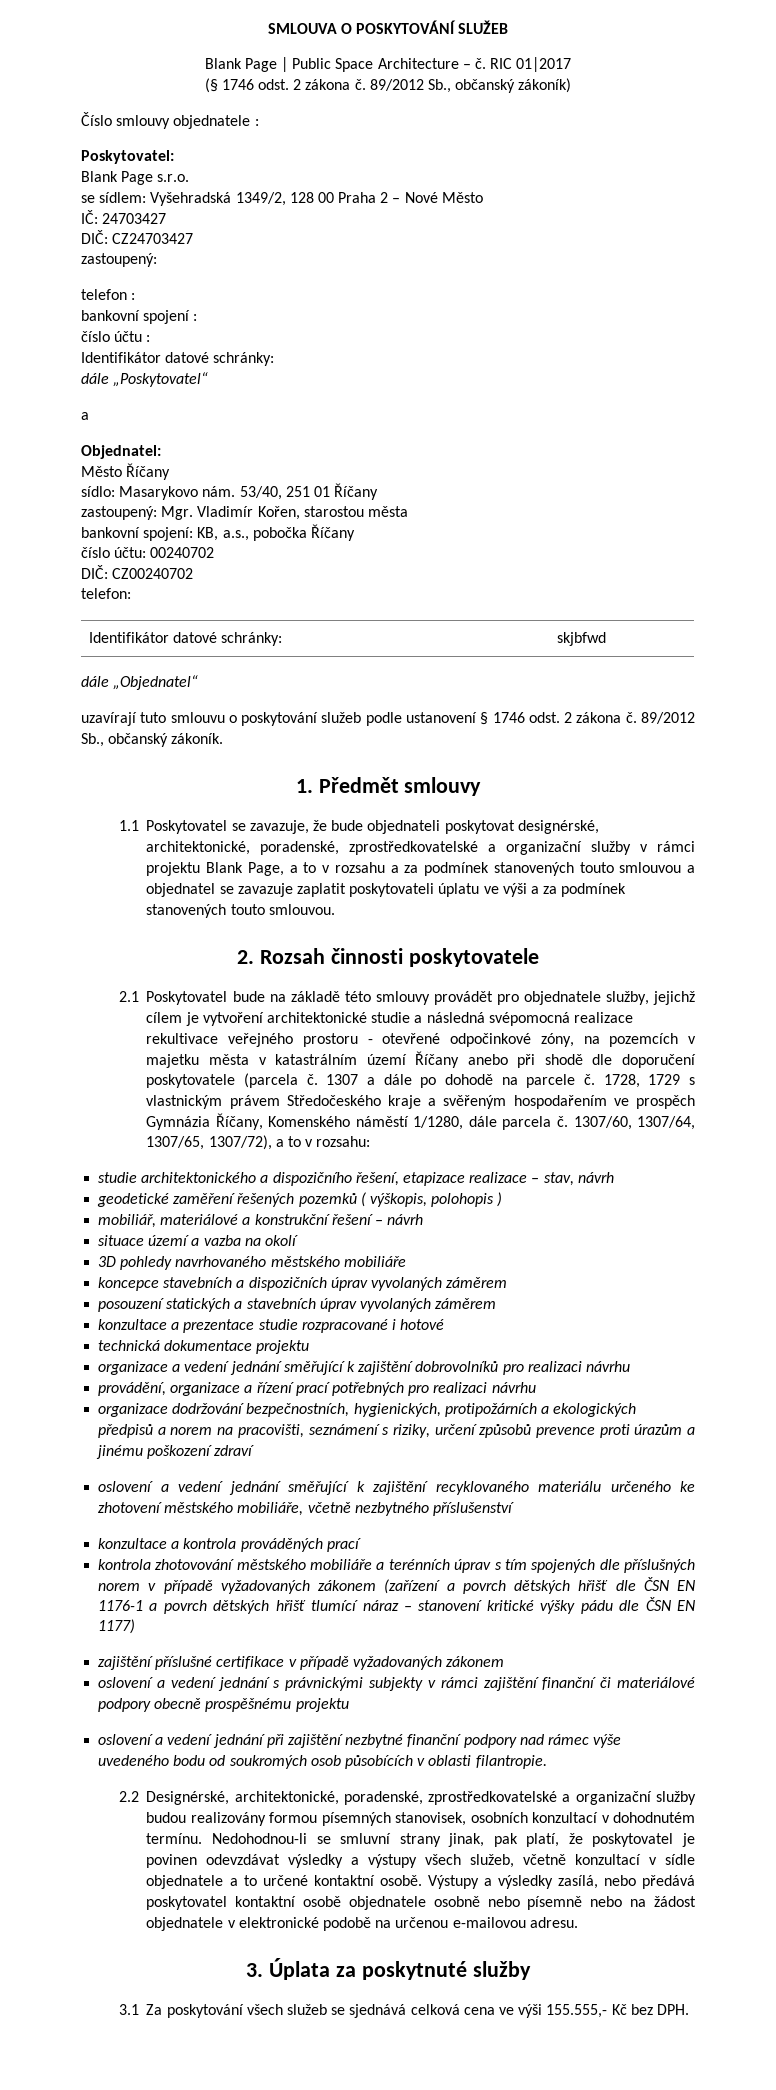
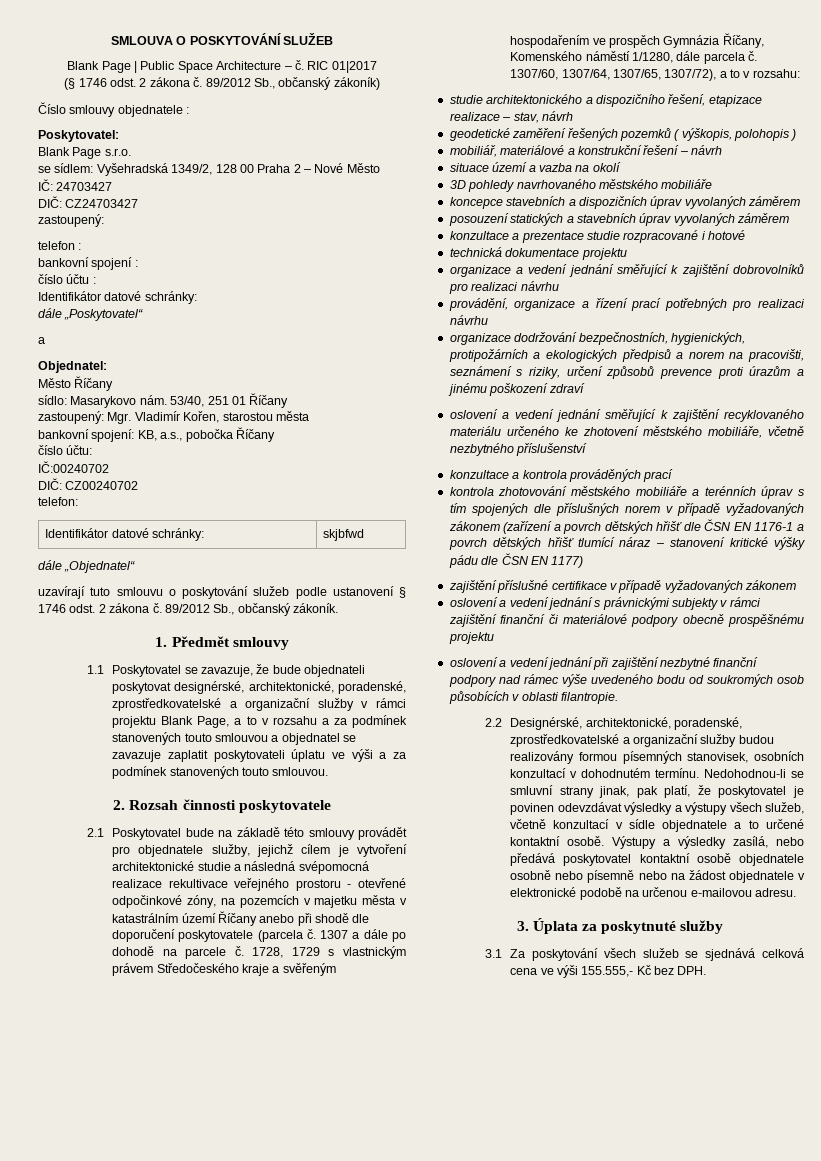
- číslo účtu: 00240702
+ číslo účtu:
+ IČ:00240702

